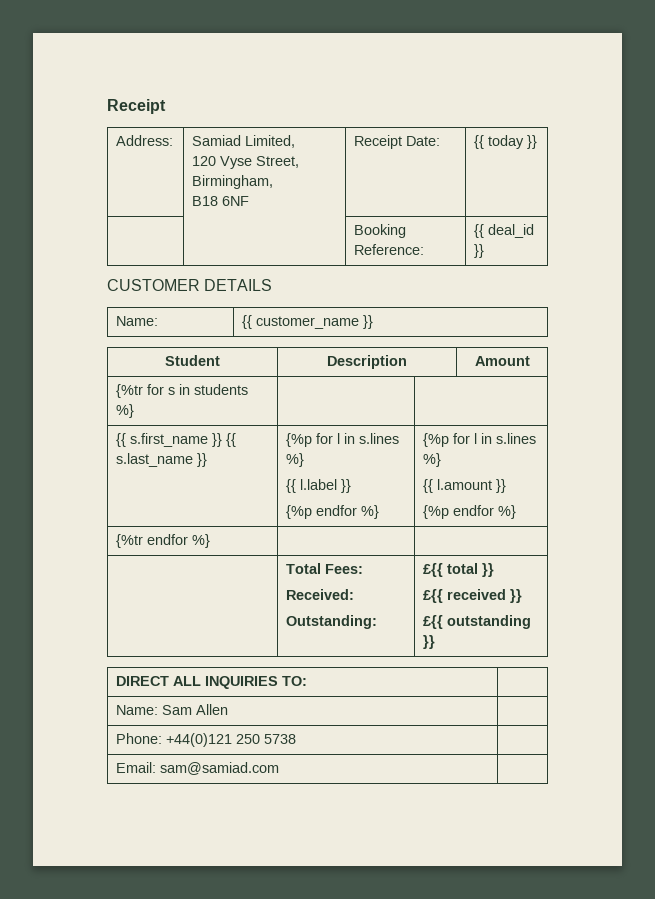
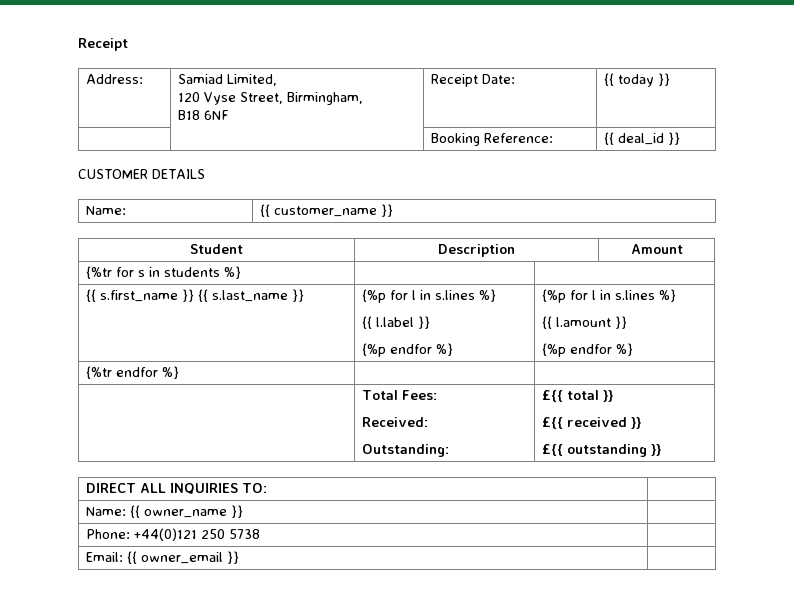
- Name: Sam Allen |
+ Name: {{ owner_name }} |
- Email: sam@samiad.com |
+ Email: {{ owner_email }} |

